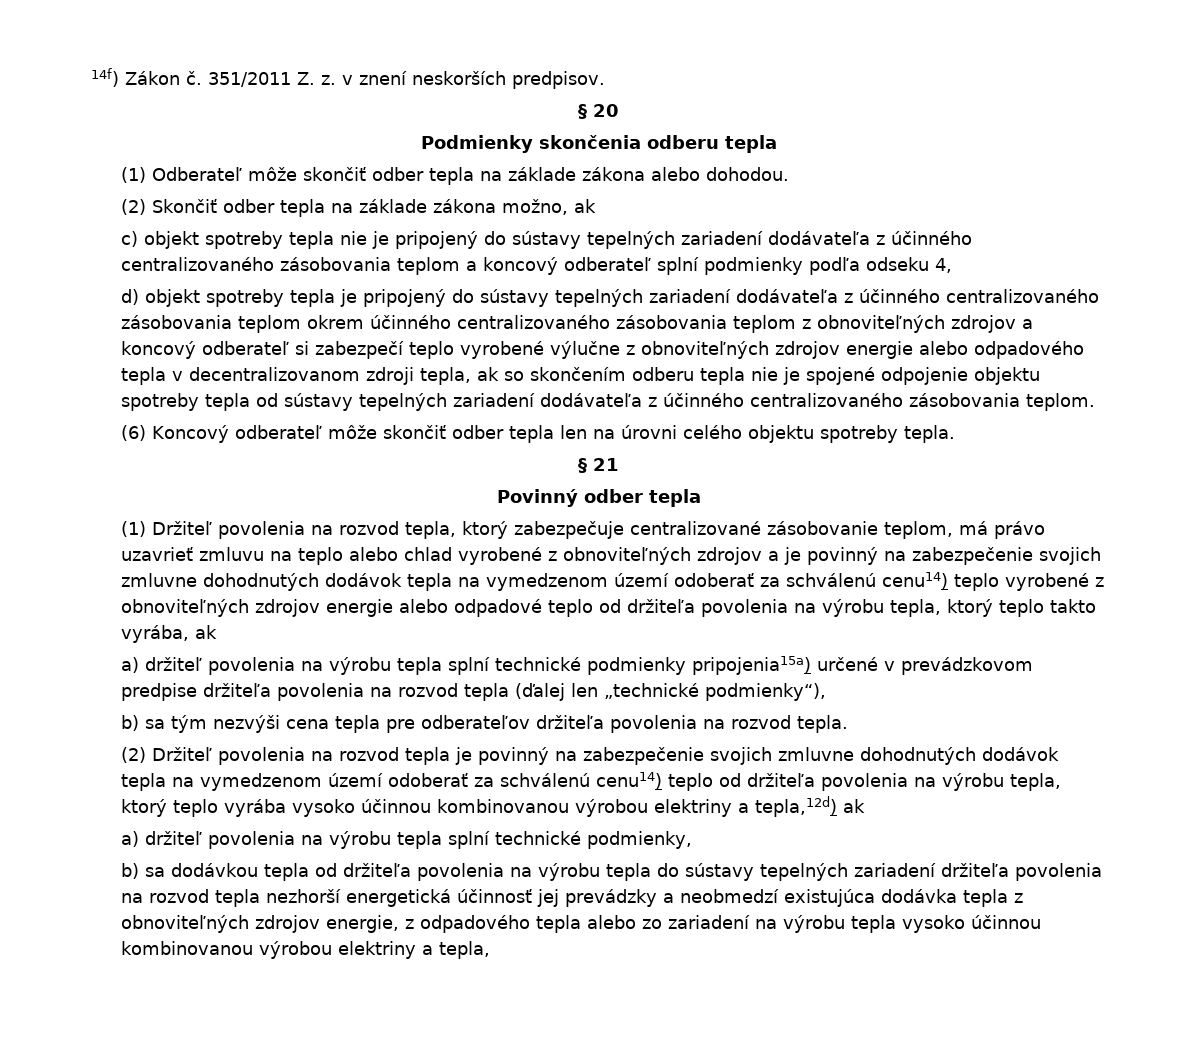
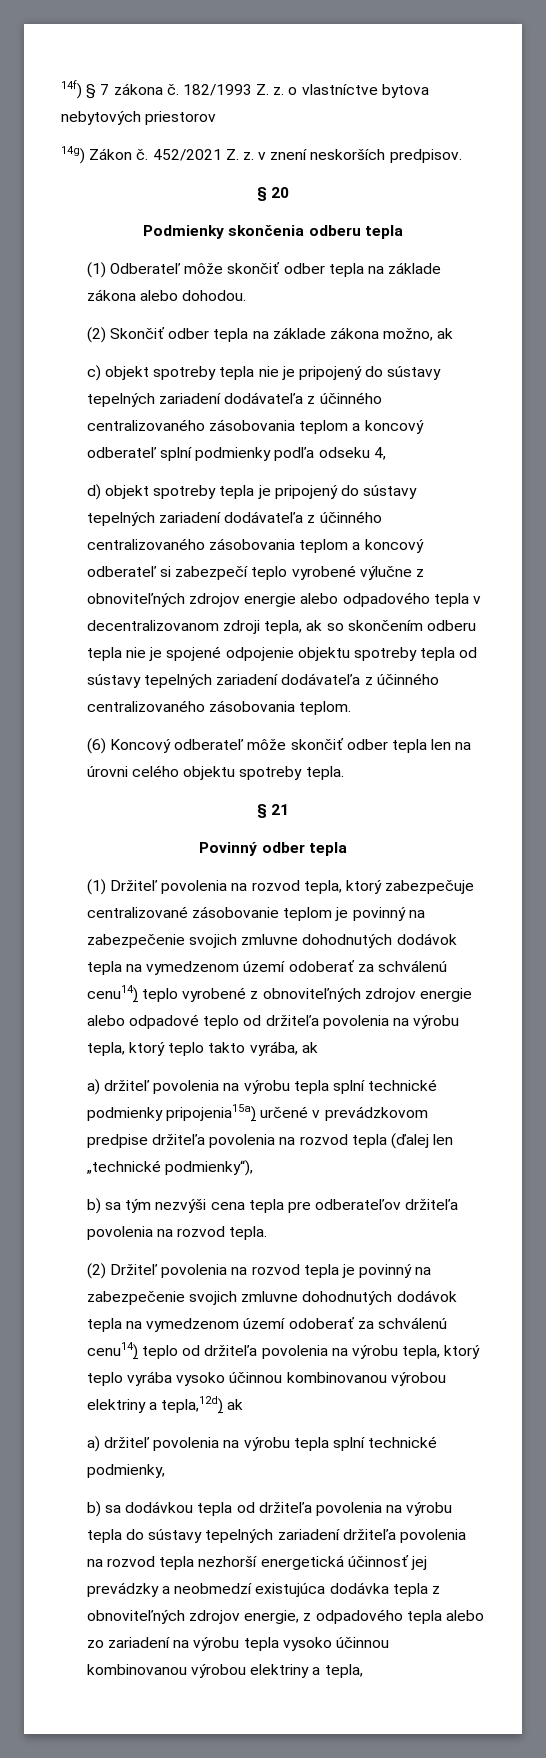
- 14f) Zákon č.
+ 14f) § 7 zákona č. 182/1993 Z. z. o vlastníctve bytova nebytových priestorov
+ 14g) Zákon č.
- 351/2011 Z. z. v znení neskorších predpisov.
+ 452/2021 Z. z. v znení neskorších predpisov.
- d) objekt spotreby tepla je pripojený do sústavy tepelných zariadení dodávateľa z účinného centralizovaného zásobovania teplom okrem účinného centralizovaného zásobovania teplom z obnoviteľných zdrojov a koncový odberateľ si zabezpečí teplo vyrobené výlučne z obnoviteľných zdrojov energie alebo odpadového tepla v decentralizovanom zdroji tepla, ak so skončením odberu tepla nie je spojené odpojenie objektu spotreby tepla od sústavy tepelných zariadení dodávateľa z účinného centralizovaného zásobovania teplom.
+ d) objekt spotreby tepla je pripojený do sústavy tepelných zariadení dodávateľa z účinného centralizovaného zásobovania teplom a koncový odberateľ si zabezpečí teplo vyrobené výlučne z obnoviteľných zdrojov energie alebo odpadového tepla v decentralizovanom zdroji tepla, ak so skončením odberu tepla nie je spojené odpojenie objektu spotreby tepla od sústavy tepelných zariadení dodávateľa z účinného centralizovaného zásobovania teplom.
- (1) Držiteľ povolenia na rozvod tepla, ktorý zabezpečuje centralizované zásobovanie teplom, má právo uzavrieť zmluvu na teplo alebo chlad vyrobené z obnoviteľných zdrojov a je povinný na zabezpečenie svojich zmluvne dohodnutých dodávok tepla na vymedzenom území odoberať za schválenú cenu14) teplo vyrobené z obnoviteľných zdrojov energie alebo odpadové teplo od držiteľa povolenia na výrobu tepla, ktorý teplo takto vyrába, ak
+ (1) Držiteľ povolenia na rozvod tepla, ktorý zabezpečuje centralizované zásobovanie teplom je povinný na zabezpečenie svojich zmluvne dohodnutých dodávok tepla na vymedzenom území odoberať za schválenú cenu14) teplo vyrobené z obnoviteľných zdrojov energie alebo odpadové teplo od držiteľa povolenia na výrobu tepla, ktorý teplo takto vyrába, ak

